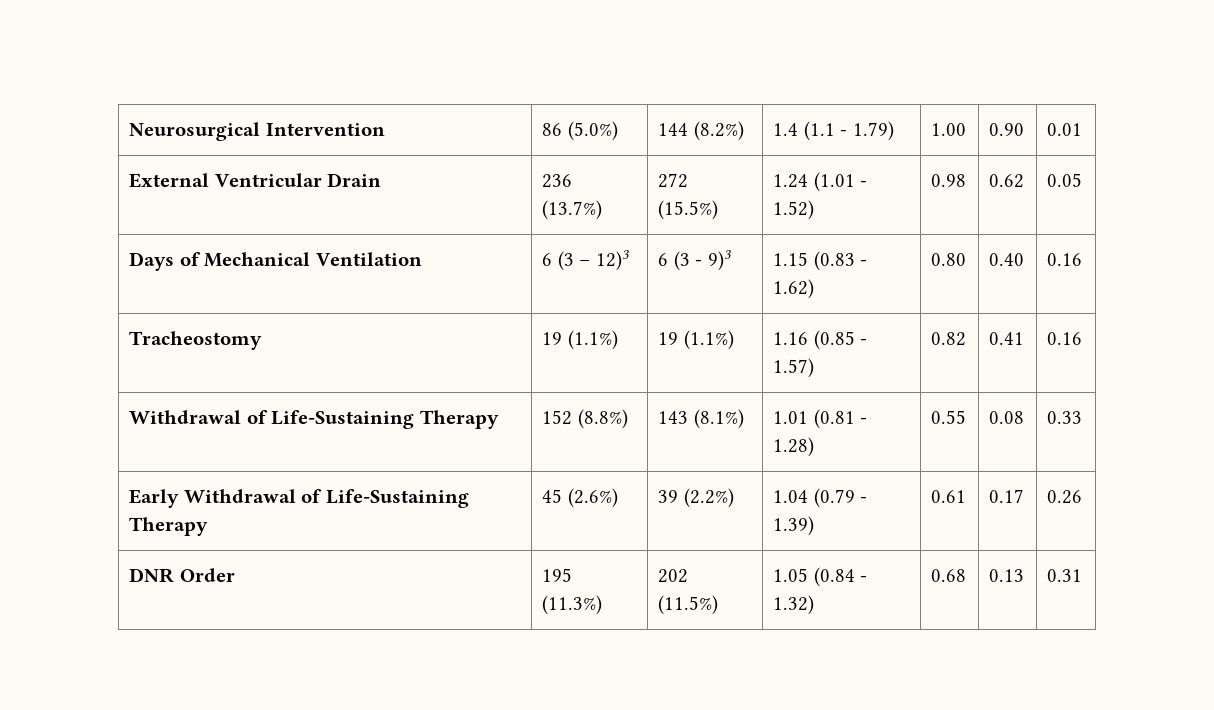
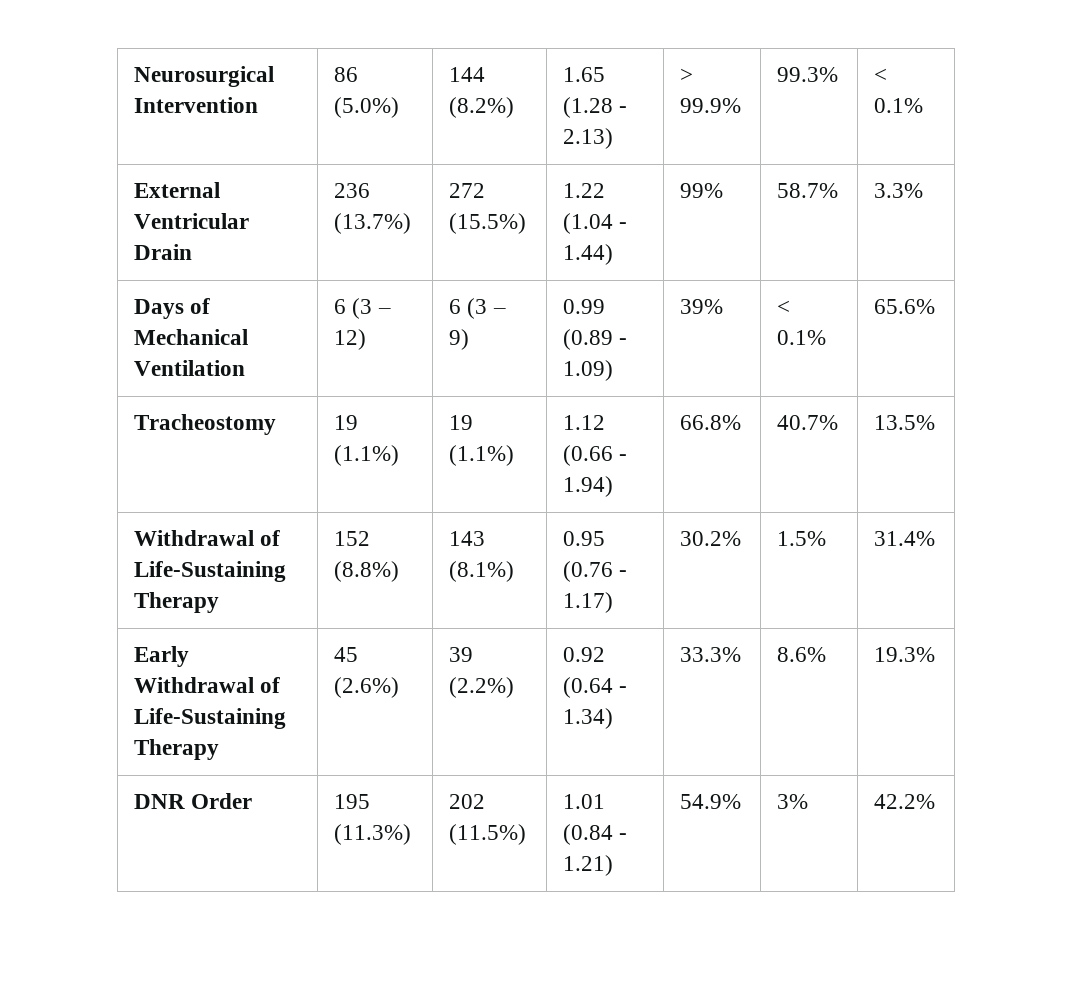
- Neurosurgical Intervention | 86 (5.0%) | 144 (8.2%) | 1.4 (1.1 - 1.79) | 1.00 | 0.90 | 0.01
+ Neurosurgical Intervention | 86 (5.0%) | 144 (8.2%) | 1.65 (1.28 - 2.13) | > 99.9% | 99.3% | < 0.1%
- External Ventricular Drain | 236 (13.7%) | 272 (15.5%) | 1.24 (1.01 - 1.52) | 0.98 | 0.62 | 0.05
+ External Ventricular Drain | 236 (13.7%) | 272 (15.5%) | 1.22 (1.04 - 1.44) | 99% | 58.7% | 3.3%
- Days of Mechanical Ventilation | 6 (3 – 12)3 | 6 (3 - 9)3 | 1.15 (0.83 - 1.62) | 0.80 | 0.40 | 0.16
+ Days of Mechanical Ventilation | 6 (3 – 12) | 6 (3 – 9) | 0.99 (0.89 - 1.09) | 39% | < 0.1% | 65.6%
- Tracheostomy | 19 (1.1%) | 19 (1.1%) | 1.16 (0.85 - 1.57) | 0.82 | 0.41 | 0.16
+ Tracheostomy | 19 (1.1%) | 19 (1.1%) | 1.12 (0.66 - 1.94) | 66.8% | 40.7% | 13.5%
- Withdrawal of Life-Sustaining Therapy | 152 (8.8%) | 143 (8.1%) | 1.01 (0.81 - 1.28) | 0.55 | 0.08 | 0.33
+ Withdrawal of Life-Sustaining Therapy | 152 (8.8%) | 143 (8.1%) | 0.95 (0.76 - 1.17) | 30.2% | 1.5% | 31.4%
- Early Withdrawal of Life-Sustaining Therapy | 45 (2.6%) | 39 (2.2%) | 1.04 (0.79 - 1.39) | 0.61 | 0.17 | 0.26
+ Early Withdrawal of Life-Sustaining Therapy | 45 (2.6%) | 39 (2.2%) | 0.92 (0.64 - 1.34) | 33.3% | 8.6% | 19.3%
- DNR Order | 195 (11.3%) | 202 (11.5%) | 1.05 (0.84 - 1.32) | 0.68 | 0.13 | 0.31
+ DNR Order | 195 (11.3%) | 202 (11.5%) | 1.01 (0.84 - 1.21) | 54.9% | 3% | 42.2%

